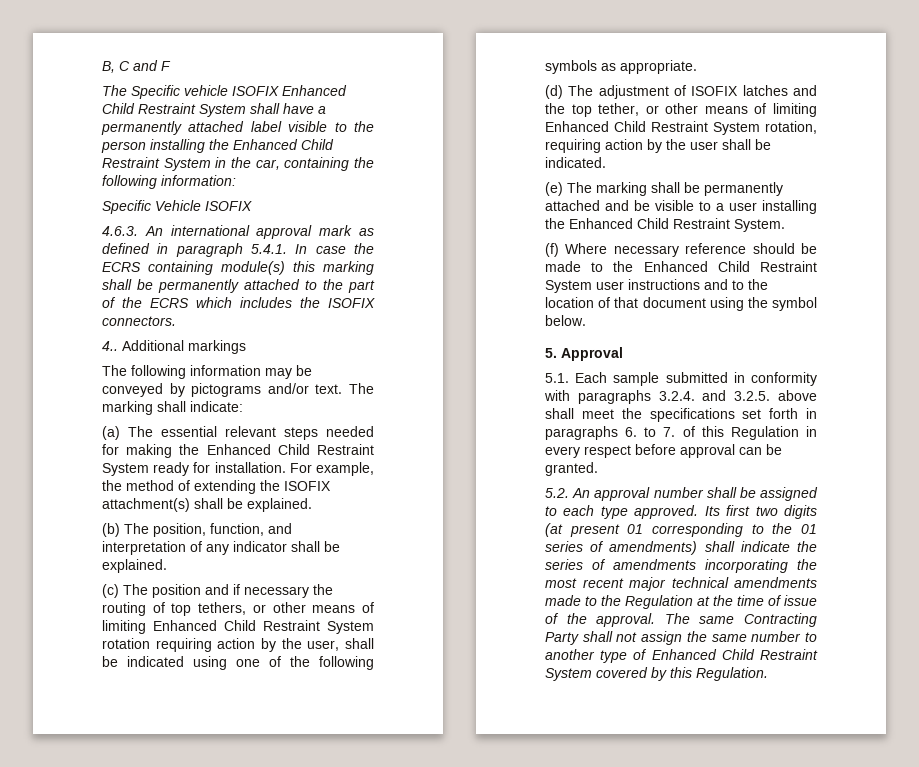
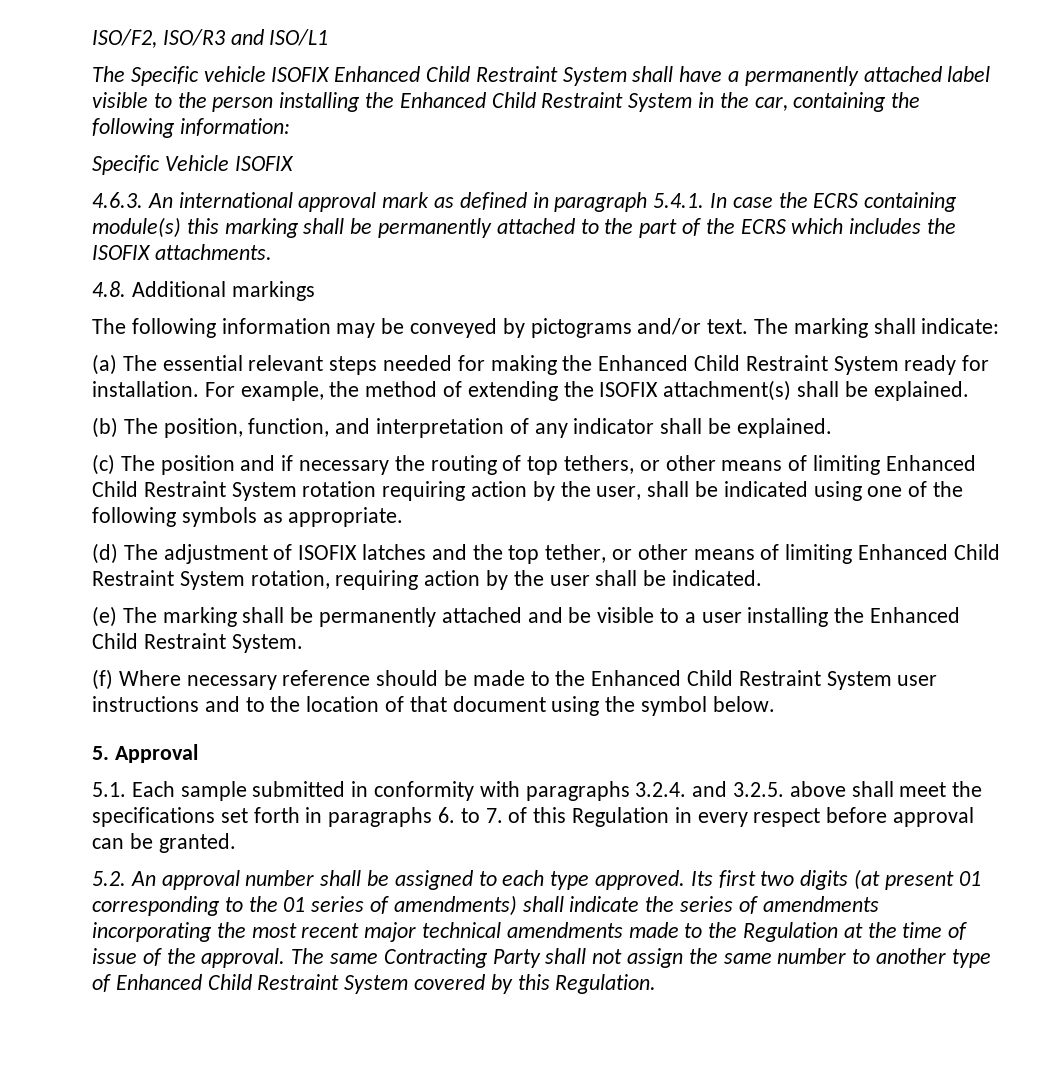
- B, C and F
+ ISO/F2, ISO/R3 and ISO/L1
- 4.6.3. An international approval mark as defined in paragraph 5.4.1. In case the ECRS containing module(s) this marking shall be permanently attached to the part of the ECRS which includes the ISOFIX connectors.
- 4.. Additional markings
+ 4.6.3. An international approval mark as defined in paragraph 5.4.1. In case the ECRS containing module(s) this marking shall be permanently attached to the part of the ECRS which includes the ISOFIX attachments.
+ 4.8. Additional markings

